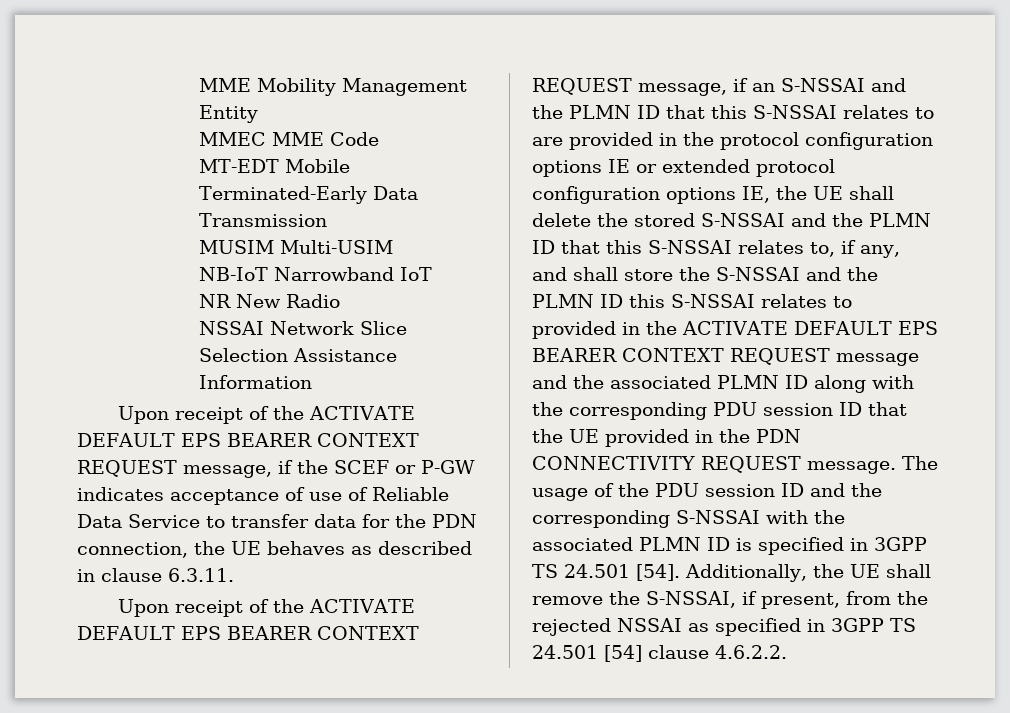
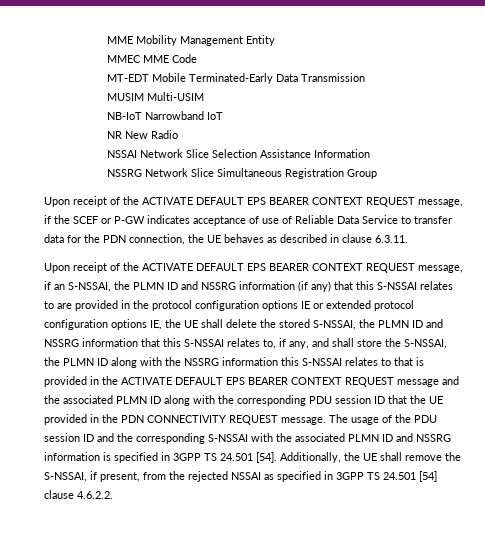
+ NSSRG Network Slice Simultaneous Registration Group
- Upon receipt of the ACTIVATE DEFAULT EPS BEARER CONTEXT REQUEST message, if an S-NSSAI and the PLMN ID that this S-NSSAI relates to are provided in the protocol configuration options IE or extended protocol configuration options IE, the UE shall delete the stored S-NSSAI and the PLMN ID that this S-NSSAI relates to, if any, and shall store the S-NSSAI and the PLMN ID this S-NSSAI relates to provided in the ACTIVATE DEFAULT EPS BEARER CONTEXT REQUEST message and the associated PLMN ID along with the corresponding PDU session ID that the UE provided in the PDN CONNECTIVITY REQUEST message.
+ Upon receipt of the ACTIVATE DEFAULT EPS BEARER CONTEXT REQUEST message, if an S-NSSAI, the PLMN ID and NSSRG information (if any) that this S-NSSAI relates to are provided in the protocol configuration options IE or extended protocol configuration options IE, the UE shall delete the stored S-NSSAI, the PLMN ID and NSSRG information that this S-NSSAI relates to, if any, and shall store the S-NSSAI, the PLMN ID along with the NSSRG information this S-NSSAI relates to that is provided in the ACTIVATE DEFAULT EPS BEARER CONTEXT REQUEST message and the associated PLMN ID along with the corresponding PDU session ID that the UE provided in the PDN CONNECTIVITY REQUEST message.
- The usage of the PDU session ID and the corresponding S-NSSAI with the associated PLMN ID is specified in 3GPP TS 24.501 [54].
+ The usage of the PDU session ID and the corresponding S-NSSAI with the associated PLMN ID and NSSRG information is specified in 3GPP TS 24.501 [54].

